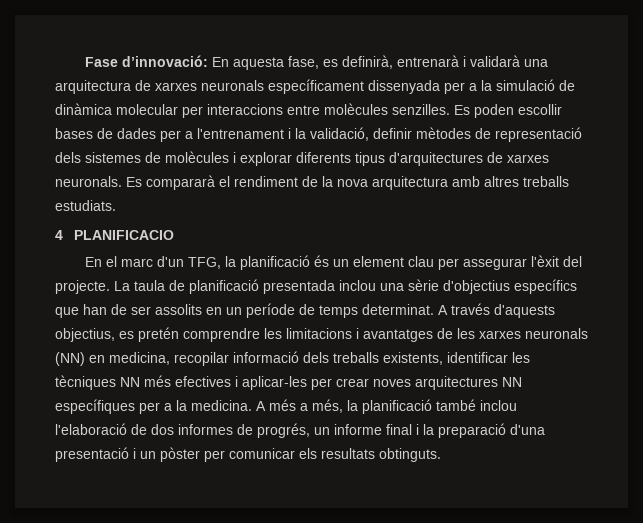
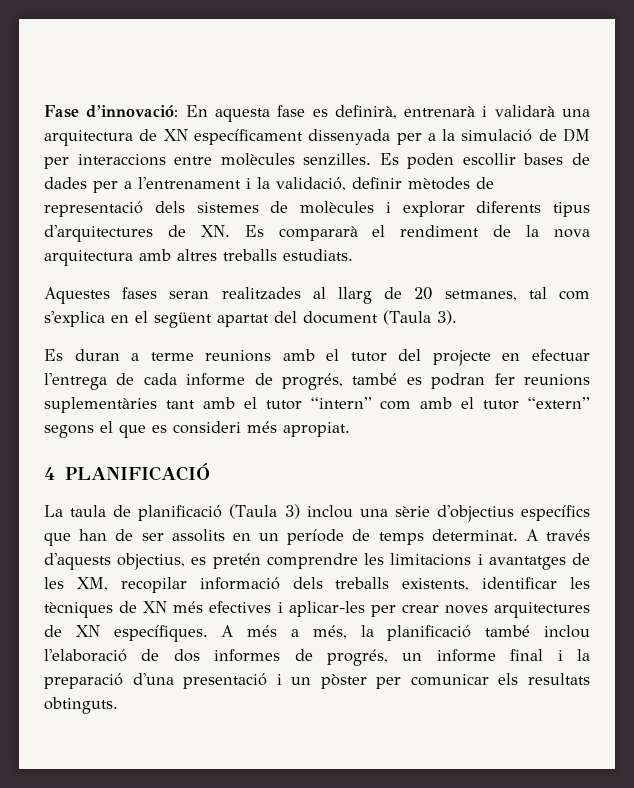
- Fase d’innovació: En aquesta fase, es definirà, entrenarà i validarà una arquitectura de xarxes neuronals específicament dissenyada per a la simulació de dinàmica molecular per interaccions entre molècules senzilles.
+ Fase d’innovació: En aquesta fase es definirà, entrenarà i validarà una arquitectura de XN específicament dissenyada per a la simulació de DM per interaccions entre molècules senzilles.
- Es poden escollir bases de dades per a l'entrenament i la validació, definir mètodes de representació dels sistemes de molècules i explorar diferents tipus d'arquitectures de xarxes neuronals. Es compararà el rendiment de la nova arquitectura amb altres treballs estudiats.
+ Es poden escollir bases de dades per a l'entrenament i la validació, definir mètodes de representació dels sistemes de molècules i explorar diferents tipus d'arquitectures de XN. Es compararà el rendiment de la nova arquitectura amb altres treballs estudiats.
- 4 PLANIFICACIO
- En el marc d'un TFG, la planificació és un element clau per assegurar l'èxit del projecte. La taula de planificació presentada inclou una sèrie d'objectius específics que han de ser assolits en un període de temps determinat.
+ Aquestes fases seran realitzades al llarg de 20 setmanes, tal com s'explica en el següent apartat del document (Taula 3).
+ Es duran a terme reunions amb el tutor del projecte en efectuar l'entrega de cada informe de progrés, també es podran fer reunions suplementàries tant amb el tutor “intern” com amb el tutor “extern” segons el que es consideri més apropiat.
+ 4 PLANIFICACIÓ
+ La taula de planificació (Taula 3) inclou una sèrie d'objectius específics que han de ser assolits en un període de temps determinat.
- A través d'aquests objectius, es pretén comprendre les limitacions i avantatges de les xarxes neuronals (NN) en medicina, recopilar informació dels treballs existents, identificar les tècniques NN més efectives i aplicar-les per crear noves arquitectures NN específiques per a la medicina.
+ A través d'aquests objectius, es pretén comprendre les limitacions i avantatges de les XM, recopilar informació dels treballs existents, identificar les tècniques de XN més efectives i aplicar-les per crear noves arquitectures de XN específiques.

